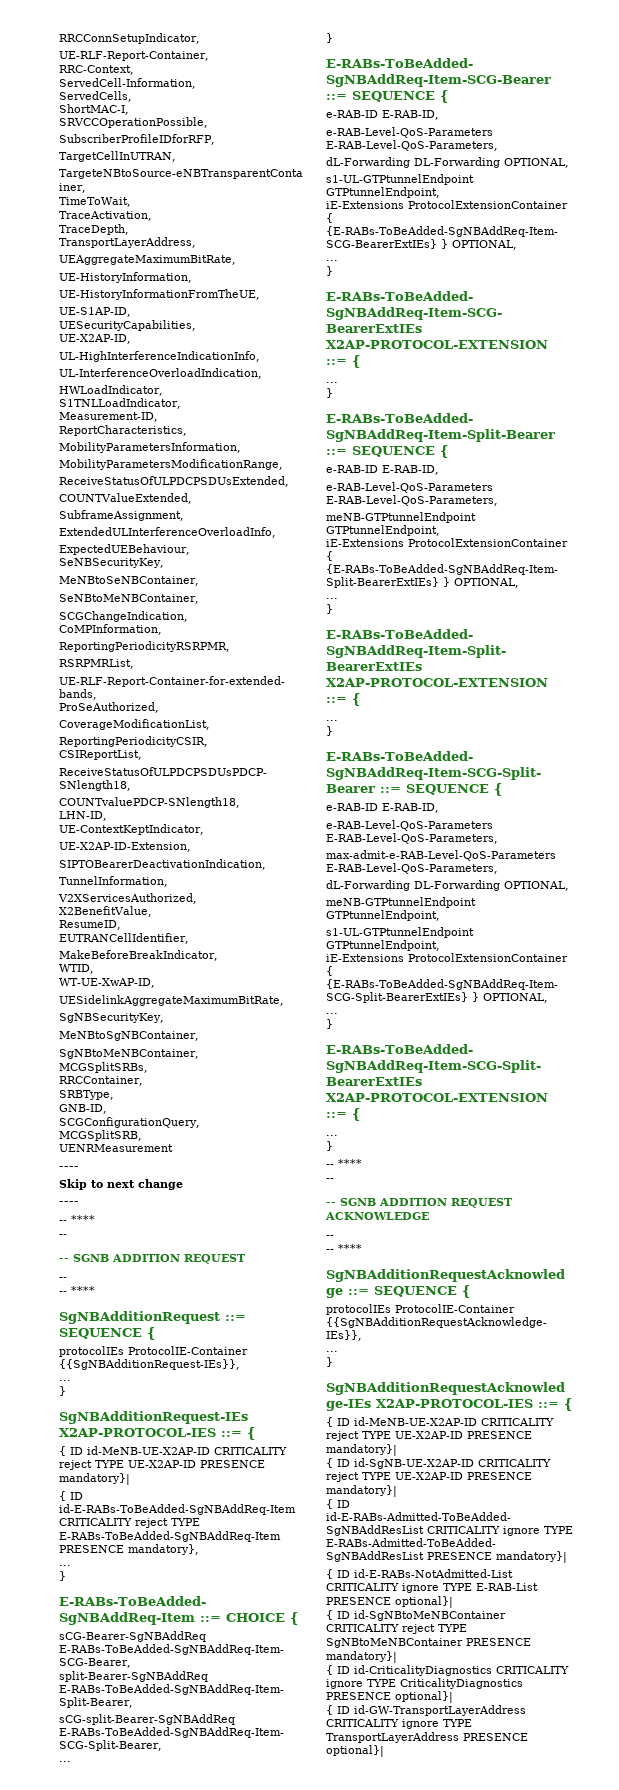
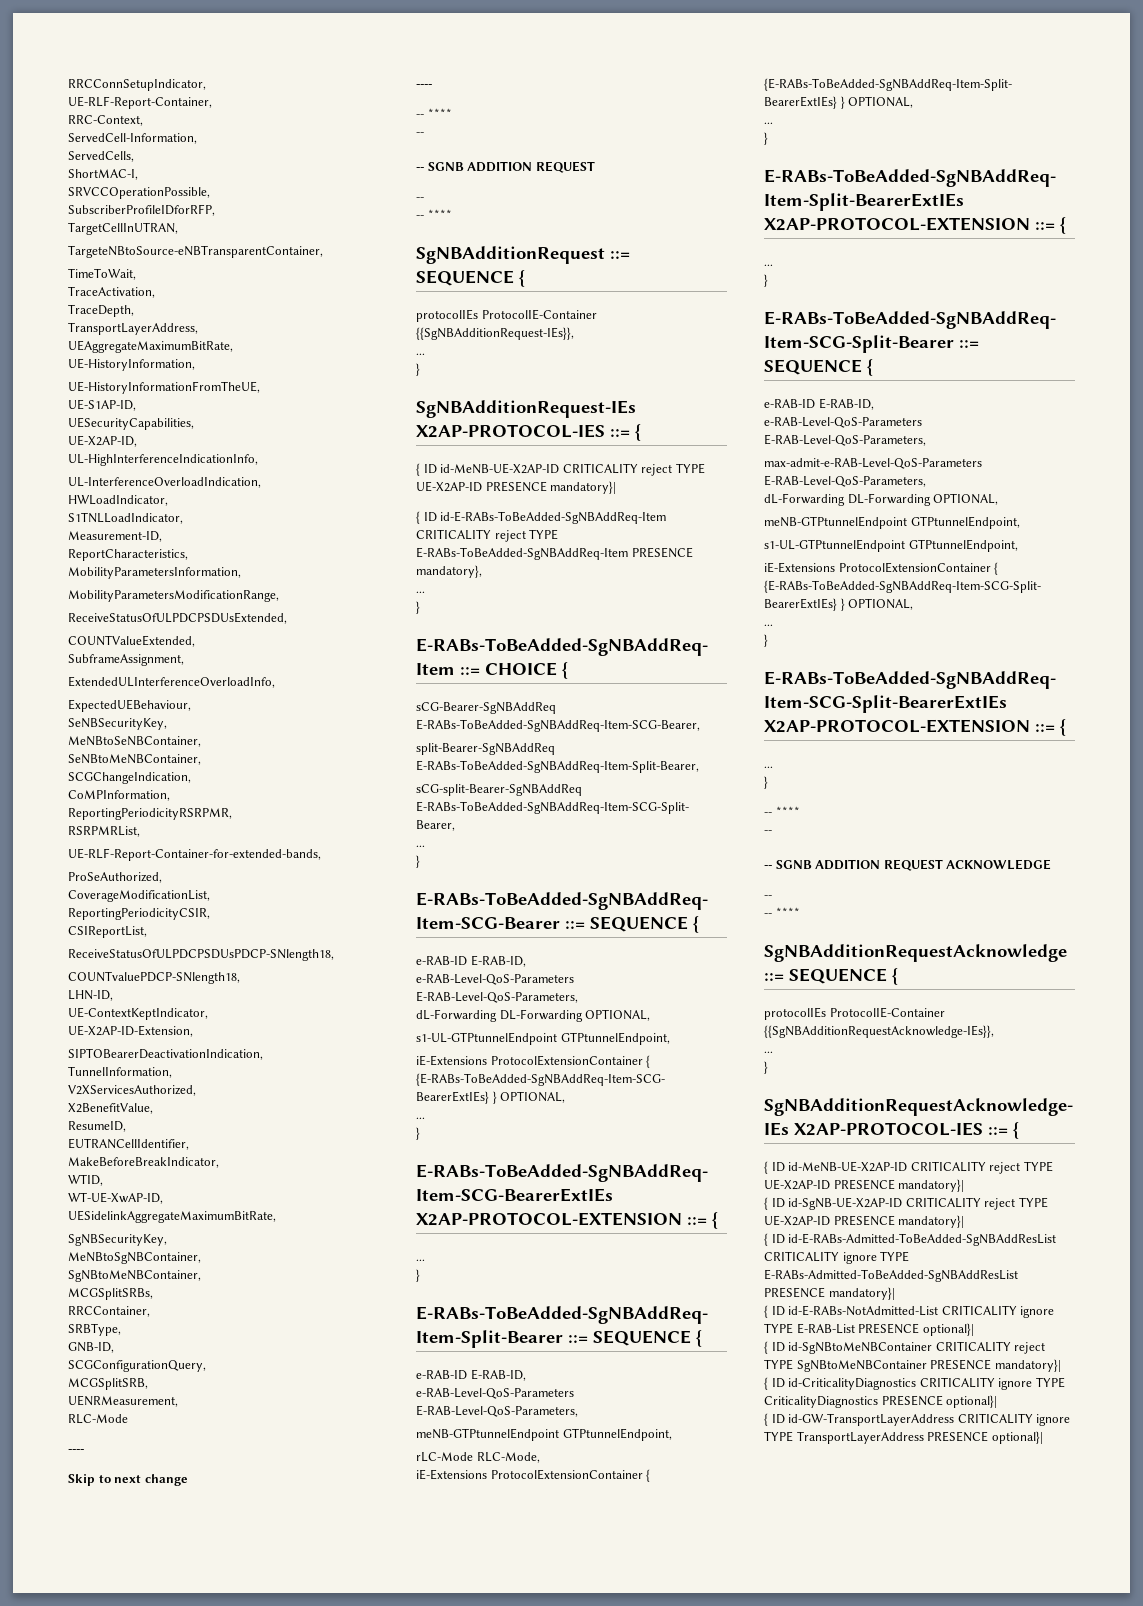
- UENRMeasurement
+ UENRMeasurement,
+ RLC-Mode
+ rLC-Mode RLC-Mode,

